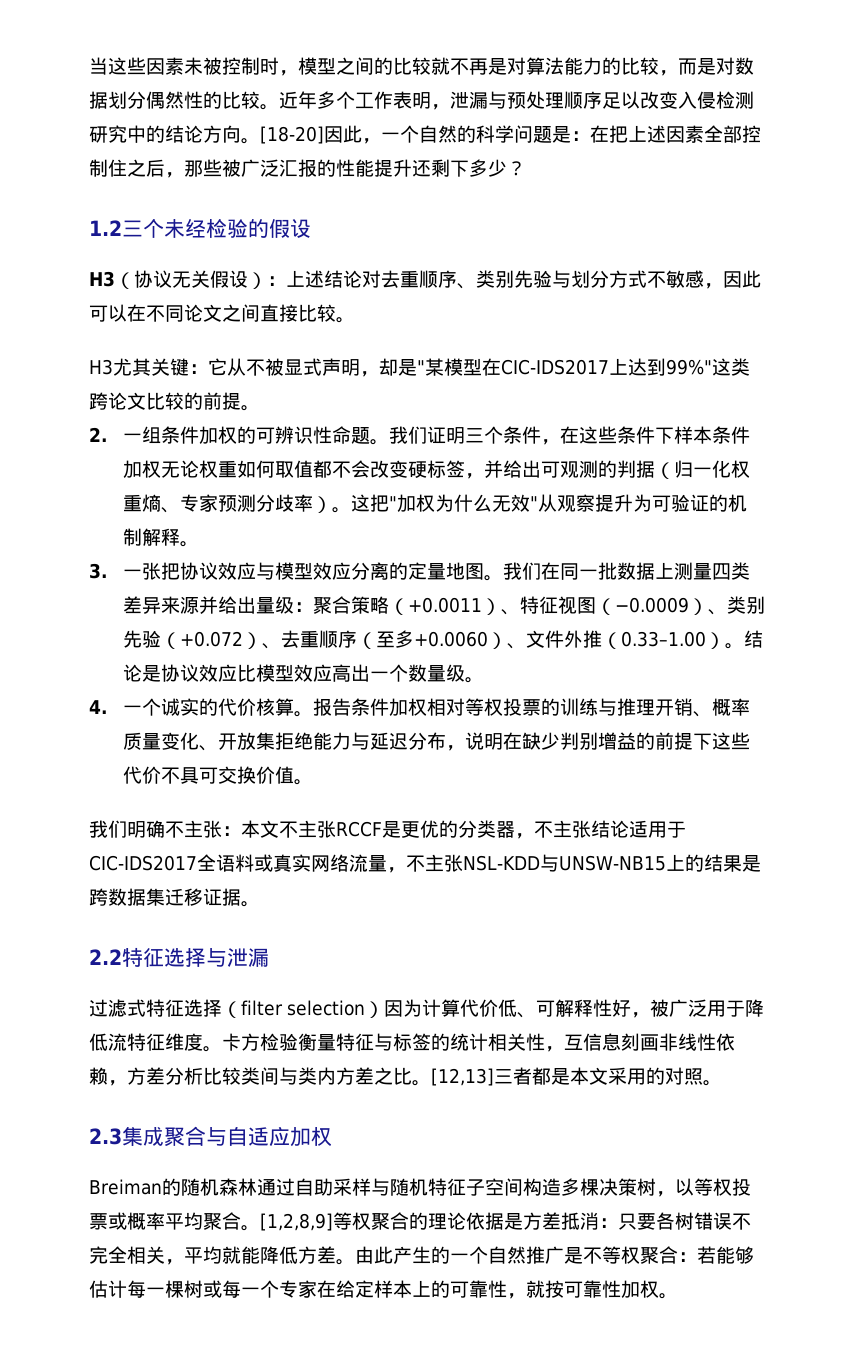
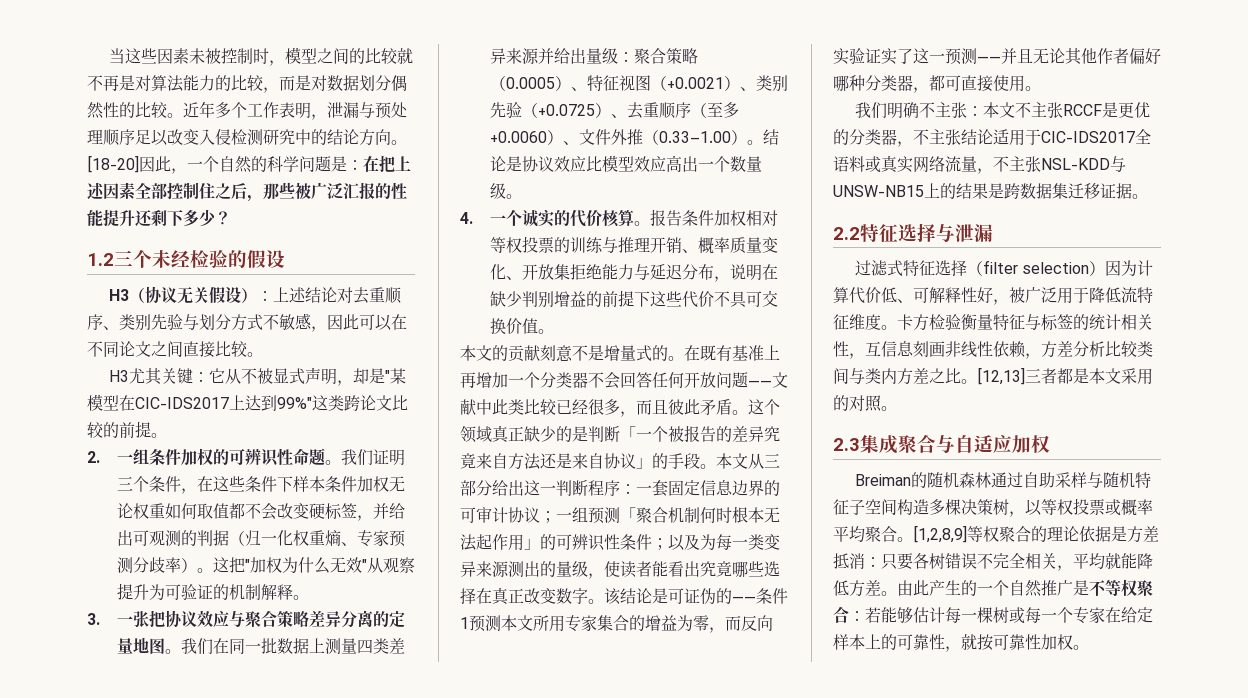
- 3.一张把协议效应与模型效应分离的定量地图。
+ 3.一张把协议效应与聚合策略差异分离的定量地图。
- 我们在同一批数据上测量四类差异来源并给出量级：聚合策略（+0.0011）、特征视图（−0.0009）、类别先验（+0.072）、去重顺序（至多+0.0060）、文件外推（0.33–1.00）。
+ 我们在同一批数据上测量四类差异来源并给出量级：聚合策略（0.0005）、特征视图（+0.0021）、类别先验（+0.0725）、去重顺序（至多+0.0060）、文件外推（0.33–1.00）。
+ 本文的贡献刻意不是增量式的。在既有基准上再增加一个分类器不会回答任何开放问题——文献中此类比较已经很多，而且彼此矛盾。这个领域真正缺少的是判断「一个被报告的差异究竟来自方法还是来自协议」的手段。本文从三部分给出这一判断程序：一套固定信息边界的可审计协议；一组预测「聚合机制何时根本无法起作用」的可辨识性条件；以及为每一类变异来源测出的量级，使读者能看出究竟哪些选择在真正改变数字。该结论是可证伪的——条件1预测本文所用专家集合的增益为零，而反向实验证实了这一预测——并且无论其他作者偏好哪种分类器，都可直接使用。

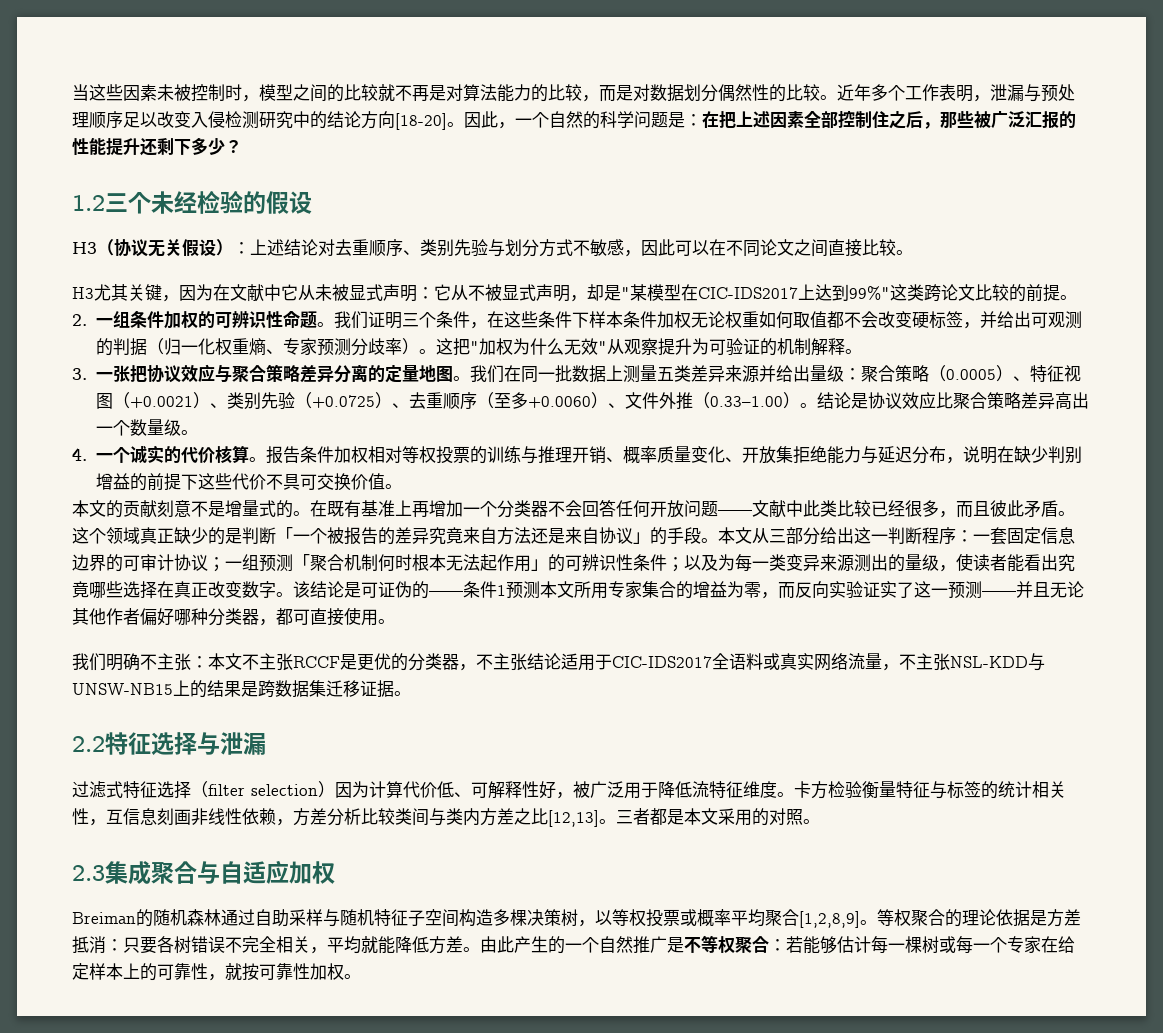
- 近年多个工作表明，泄漏与预处理顺序足以改变入侵检测研究中的结论方向。[18-20]因此，一个自然的科学问题是：在把上述因素全部控制住之后，那些被广泛汇报的性能提升还剩下多少？
+ 近年多个工作表明，泄漏与预处理顺序足以改变入侵检测研究中的结论方向[18-20]。因此，一个自然的科学问题是：在把上述因素全部控制住之后，那些被广泛汇报的性能提升还剩下多少？
- H3尤其关键：它从不被显式声明，却是"某模型在CIC-IDS2017上达到99%"这类跨论文比较的前提。
+ H3尤其关键，因为在文献中它从未被显式声明：它从不被显式声明，却是"某模型在CIC-IDS2017上达到99%"这类跨论文比较的前提。
- 我们在同一批数据上测量四类差异来源并给出量级：聚合策略（0.0005）、特征视图（+0.0021）、类别先验（+0.0725）、去重顺序（至多+0.0060）、文件外推（0.33–1.00）。
+ 我们在同一批数据上测量五类差异来源并给出量级：聚合策略（0.0005）、特征视图（+0.0021）、类别先验（+0.0725）、去重顺序（至多+0.0060）、文件外推（0.33–1.00）。
- 结论是协议效应比模型效应高出一个数量级。
+ 结论是协议效应比聚合策略差异高出一个数量级。
- 卡方检验衡量特征与标签的统计相关性，互信息刻画非线性依赖，方差分析比较类间与类内方差之比。[12,13]三者都是本文采用的对照。
+ 卡方检验衡量特征与标签的统计相关性，互信息刻画非线性依赖，方差分析比较类间与类内方差之比[12,13]。三者都是本文采用的对照。
- Breiman的随机森林通过自助采样与随机特征子空间构造多棵决策树，以等权投票或概率平均聚合。[1,2,8,9]等权聚合的理论依据是方差抵消：只要各树错误不完全相关，平均就能降低方差。
+ Breiman的随机森林通过自助采样与随机特征子空间构造多棵决策树，以等权投票或概率平均聚合[1,2,8,9]。等权聚合的理论依据是方差抵消：只要各树错误不完全相关，平均就能降低方差。

